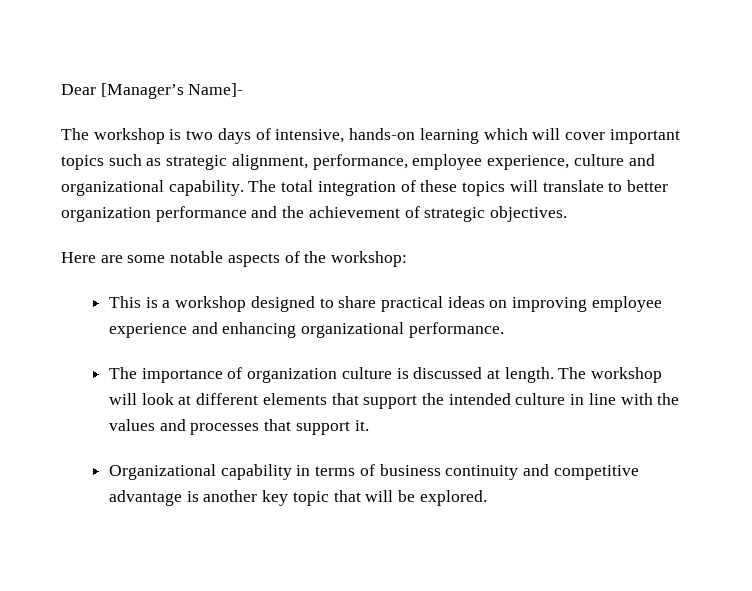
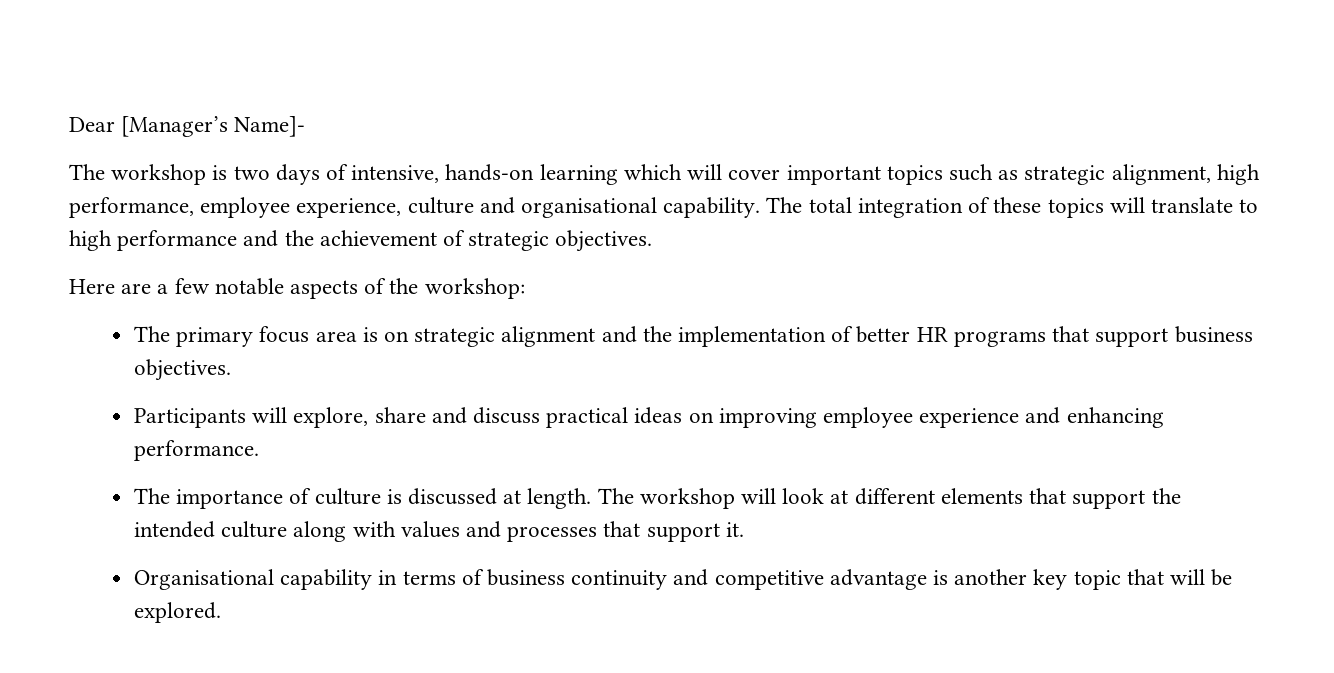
- The workshop is two days of intensive, hands-on learning which will cover important topics such as strategic alignment, performance, employee experience, culture and organizational capability.
+ The workshop is two days of intensive, hands-on learning which will cover important topics such as strategic alignment, high performance, employee experience, culture and organisational capability.
- The total integration of these topics will translate to better organization performance and the achievement of strategic objectives.
+ The total integration of these topics will translate to high performance and the achievement of strategic objectives.
- Here are some notable aspects of the workshop:
+ Here are a few notable aspects of the workshop:
- This is a workshop designed to share practical ideas on improving employee experience and enhancing organizational performance.
+ The primary focus area is on strategic alignment and the implementation of better HR programs that support business objectives.
+ Participants will explore, share and discuss practical ideas on improving employee experience and enhancing performance.
- The importance of organization culture is discussed at length.
+ The importance of culture is discussed at length.
- The workshop will look at different elements that support the intended culture in line with the values and processes that support it.
+ The workshop will look at different elements that support the intended culture along with values and processes that support it.
- Organizational capability in terms of business continuity and competitive advantage is another key topic that will be explored.
+ Organisational capability in terms of business continuity and competitive advantage is another key topic that will be explored.

